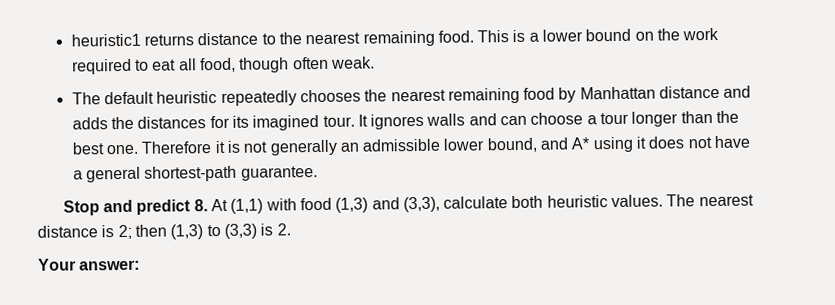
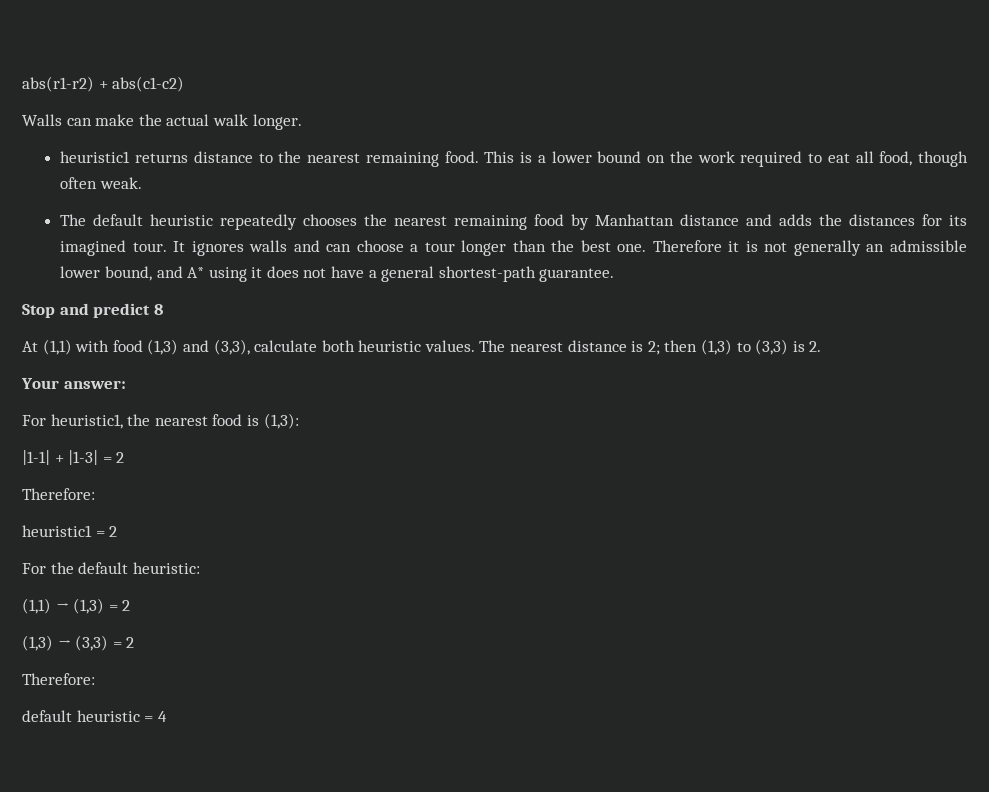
+ abs(r1-r2) + abs(c1-c2)
+ Walls can make the actual walk longer.
- Stop and predict 8. At (1,1) with food (1,3) and (3,3), calculate both heuristic values.
+ Stop and predict 8
+ At (1,1) with food (1,3) and (3,3), calculate both heuristic values.
+ For heuristic1, the nearest food is (1,3):
+ |1-1| + |1-3| = 2
+ Therefore:
+ heuristic1 = 2
+ For the default heuristic:
+ (1,1) → (1,3) = 2
+ (1,3) → (3,3) = 2
+ Therefore:
+ default heuristic = 4

